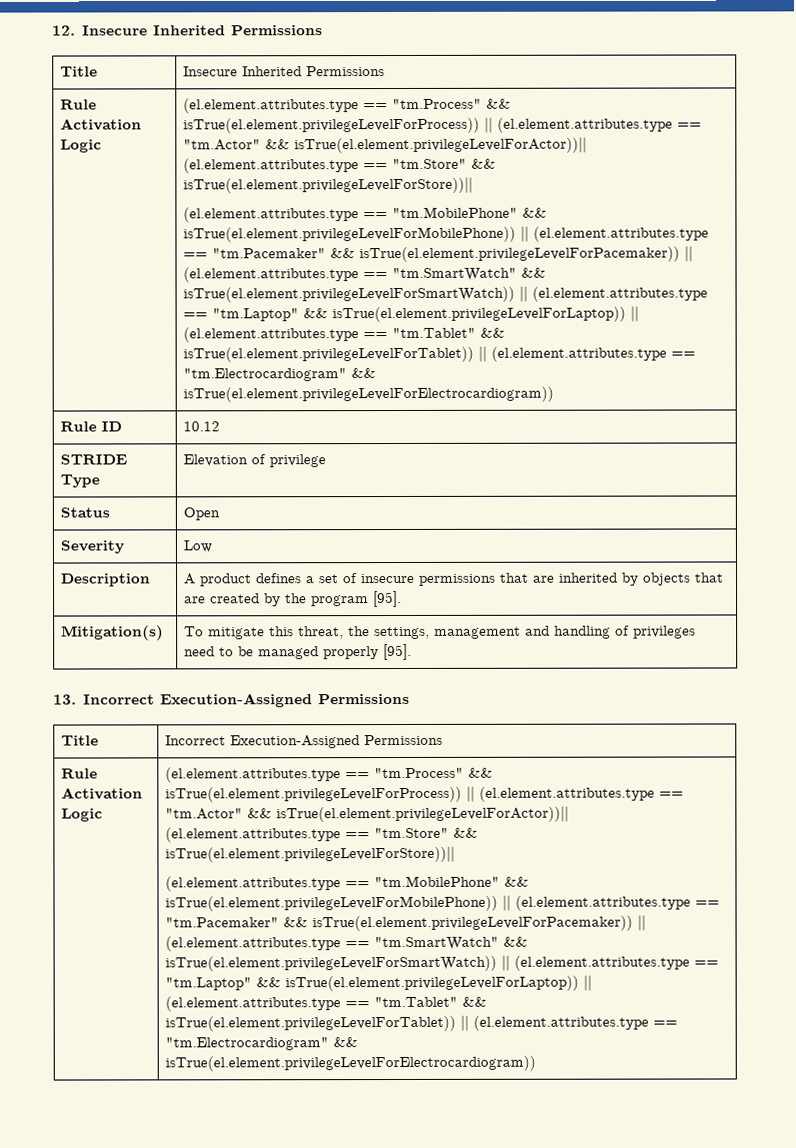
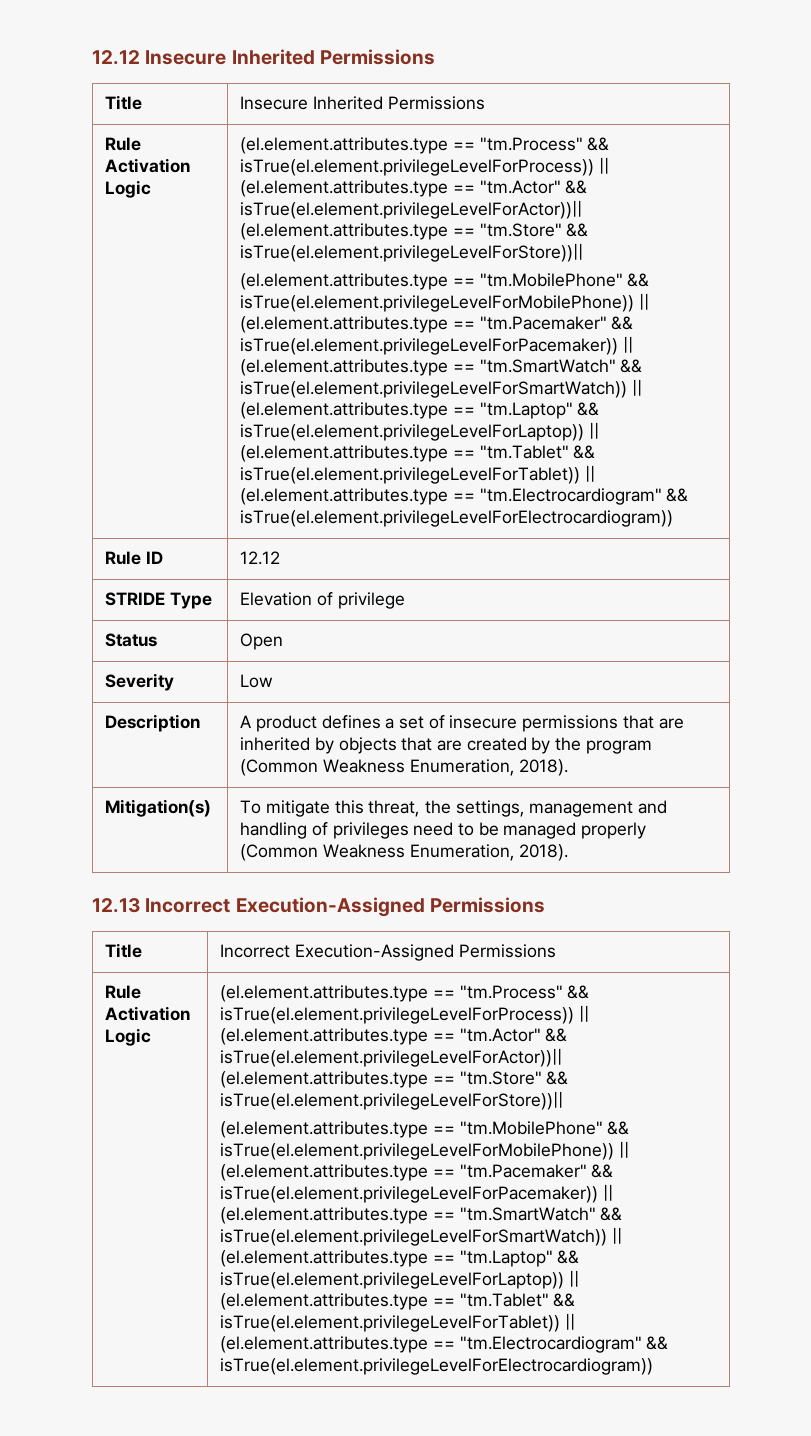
- 12. Insecure Inherited Permissions
+ 12.12 Insecure Inherited Permissions
- Rule ID | 10.12
+ Rule ID | 12.12
- Description | A product defines a set of insecure permissions that are inherited by objects that are created by the program [95].
+ Description | A product defines a set of insecure permissions that are inherited by objects that are created by the program (Common Weakness Enumeration, 2018).
- Mitigation(s) | To mitigate this threat, the settings, management and handling of privileges need to be managed properly [95].
- 13. Incorrect Execution-Assigned Permissions
+ Mitigation(s) | To mitigate this threat, the settings, management and handling of privileges need to be managed properly (Common Weakness Enumeration, 2018).
+ 12.13 Incorrect Execution-Assigned Permissions

